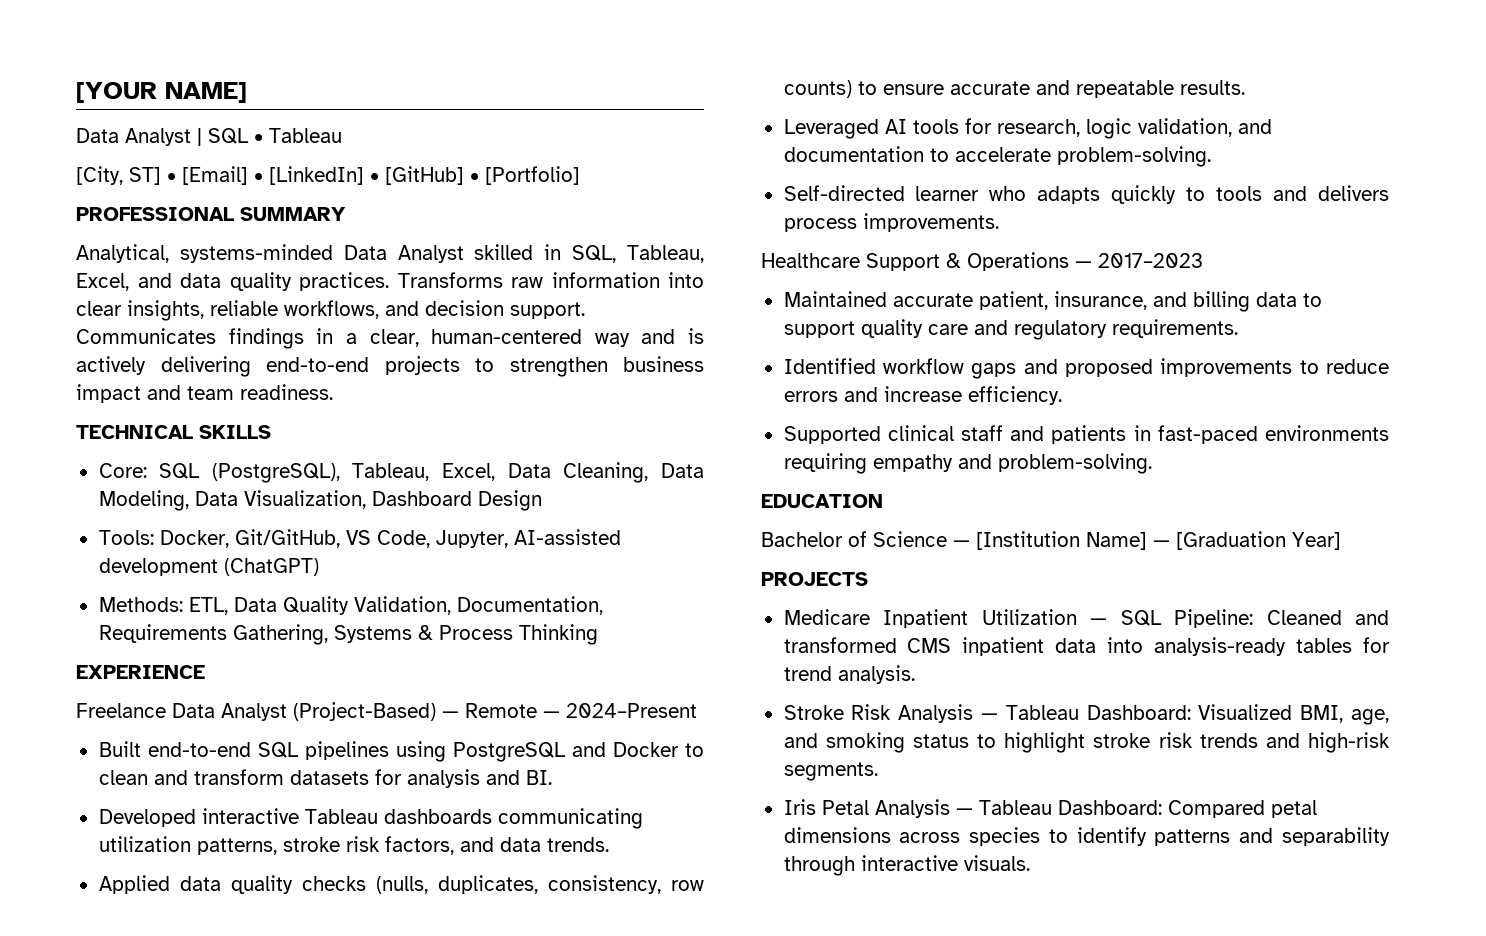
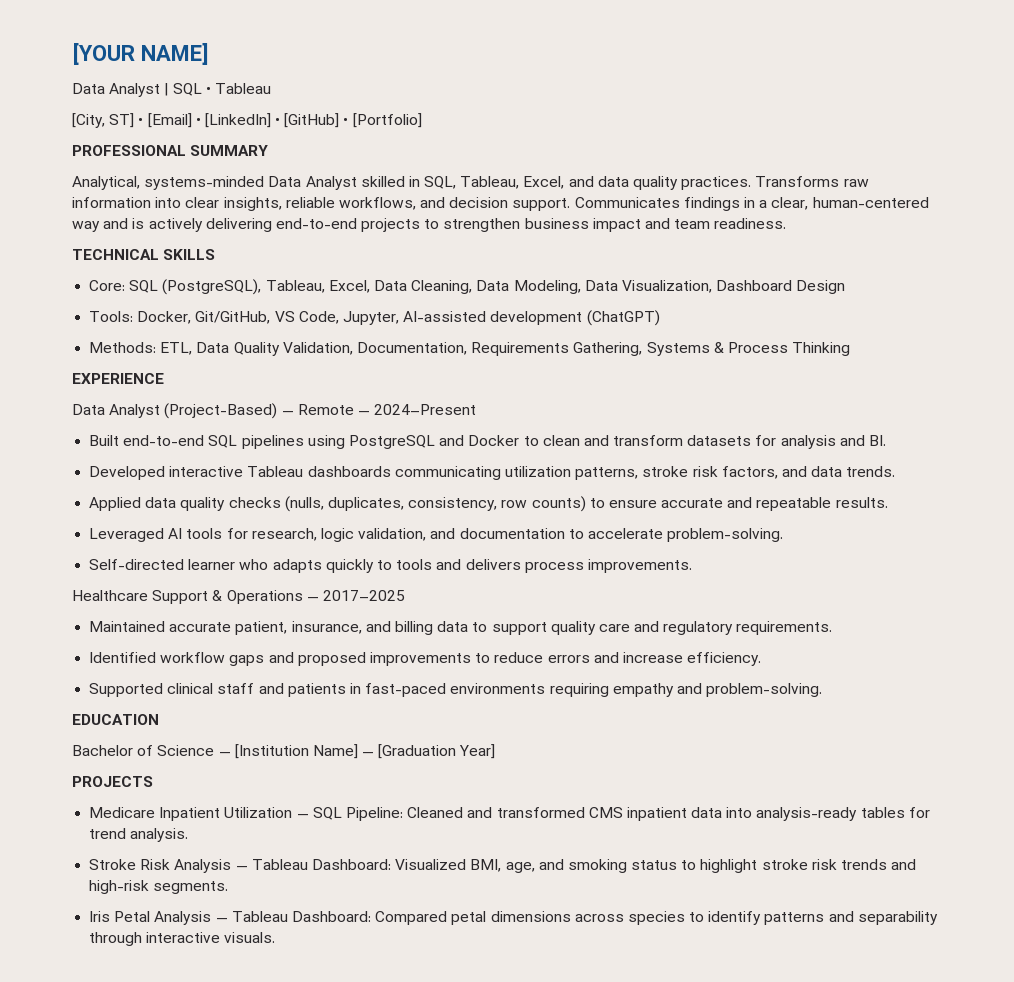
- Freelance Data Analyst (Project-Based) — Remote — 2024–Present
+ Data Analyst (Project-Based) — Remote — 2024–Present
- Healthcare Support & Operations — 2017–2023
+ Healthcare Support & Operations — 2017–2025

